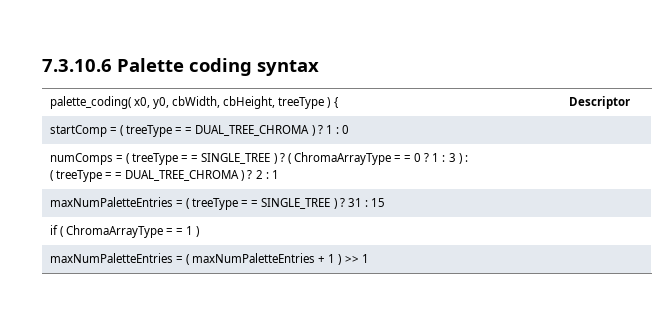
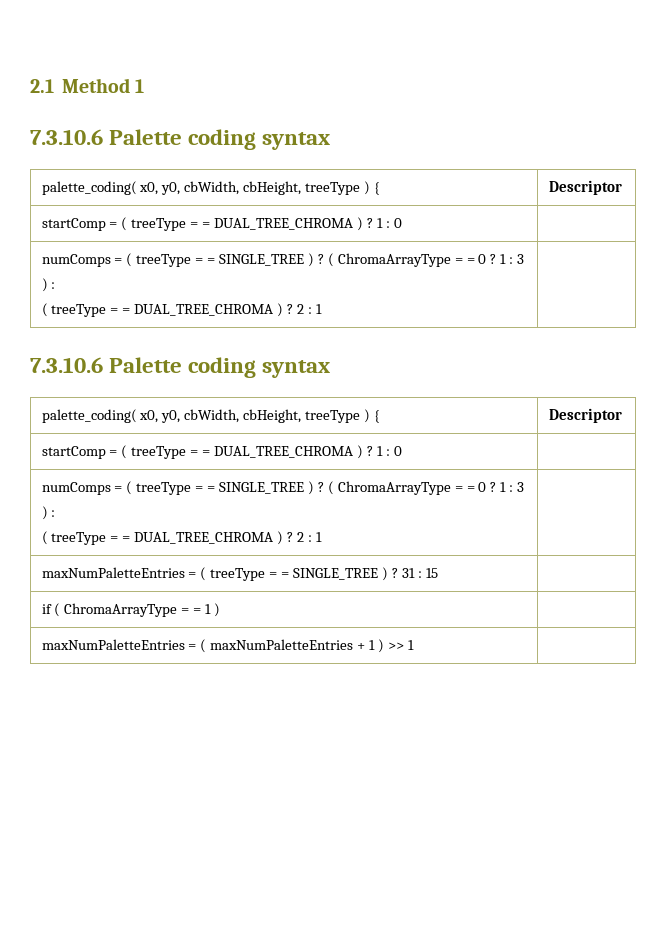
+ 2.1 Method 1
+ 7.3.10.6 Palette coding syntax
+ palette_coding( x0, y0, cbWidth, cbHeight, treeType ) { | Descriptor
+ startComp = ( treeType = = DUAL_TREE_CHROMA ) ? 1 : 0 |
+ numComps = ( treeType = = SINGLE_TREE ) ? ( ChromaArrayType = = 0 ? 1 : 3 ) :
+ ( treeType = = DUAL_TREE_CHROMA ) ? 2 : 1 |

